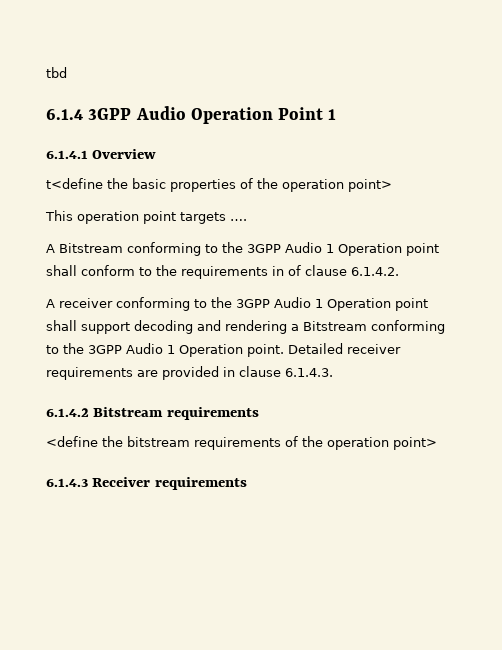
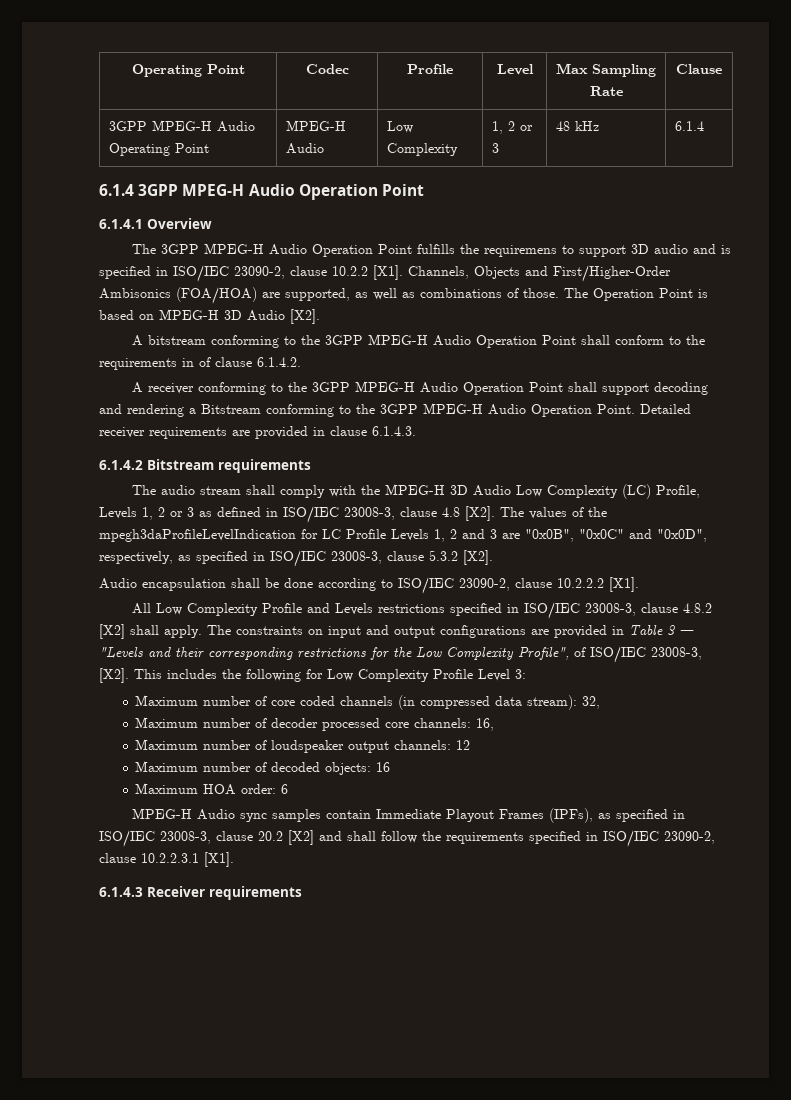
- tbd
+ Operating Point | Codec | Profile | Level | Max Sampling Rate | Clause
+ 3GPP MPEG-H Audio Operating Point | MPEG-H Audio | Low Complexity | 1, 2 or 3 | 48 kHz | 6.1.4
- 6.1.4 3GPP Audio Operation Point 1
+ 6.1.4 3GPP MPEG-H Audio Operation Point
- t<define the basic properties of the operation point>
- This operation point targets ….
- A Bitstream conforming to the 3GPP Audio 1 Operation point shall conform to the requirements in of clause 6.1.4.2.
+ The 3GPP MPEG-H Audio Operation Point fulfills the requiremens to support 3D audio and is specified in ISO/IEC 23090-2, clause 10.2.2 [X1]. Channels, Objects and First/Higher-Order Ambisonics (FOA/HOA) are supported, as well as combinations of those. The Operation Point is based on MPEG-H 3D Audio [X2].
+ A bitstream conforming to the 3GPP MPEG-H Audio Operation Point shall conform to the requirements in of clause 6.1.4.2.
- A receiver conforming to the 3GPP Audio 1 Operation point shall support decoding and rendering a Bitstream conforming to the 3GPP Audio 1 Operation point.
+ A receiver conforming to the 3GPP MPEG-H Audio Operation Point shall support decoding and rendering a Bitstream conforming to the 3GPP MPEG-H Audio Operation Point.
- <define the bitstream requirements of the operation point>
+ The audio stream shall comply with the MPEG-H 3D Audio Low Complexity (LC) Profile, Levels 1, 2 or 3 as defined in ISO/IEC 23008-3, clause 4.8 [X2]. The values of the mpegh3daProfileLevelIndication for LC Profile Levels 1, 2 and 3 are "0x0B", "0x0C" and "0x0D", respectively, as specified in ISO/IEC 23008-3, clause 5.3.2 [X2].
+ Audio encapsulation shall be done according to ISO/IEC 23090-2, clause 10.2.2.2 [X1].
+ All Low Complexity Profile and Levels restrictions specified in ISO/IEC 23008-3, clause 4.8.2 [X2] shall apply. The constraints on input and output configurations are provided in Table 3 — "Levels and their corresponding restrictions for the Low Complexity Profile", of ISO/IEC 23008-3, [X2]. This includes the following for Low Complexity Profile Level 3:
+ Maximum number of core coded channels (in compressed data stream): 32,
+ Maximum number of decoder processed core channels: 16,
+ Maximum number of loudspeaker output channels: 12
+ Maximum number of decoded objects: 16
+ Maximum HOA order: 6
+ MPEG-H Audio sync samples contain Immediate Playout Frames (IPFs), as specified in ISO/IEC 23008-3, clause 20.2 [X2] and shall follow the requirements specified in ISO/IEC 23090-2, clause 10.2.2.3.1 [X1].

